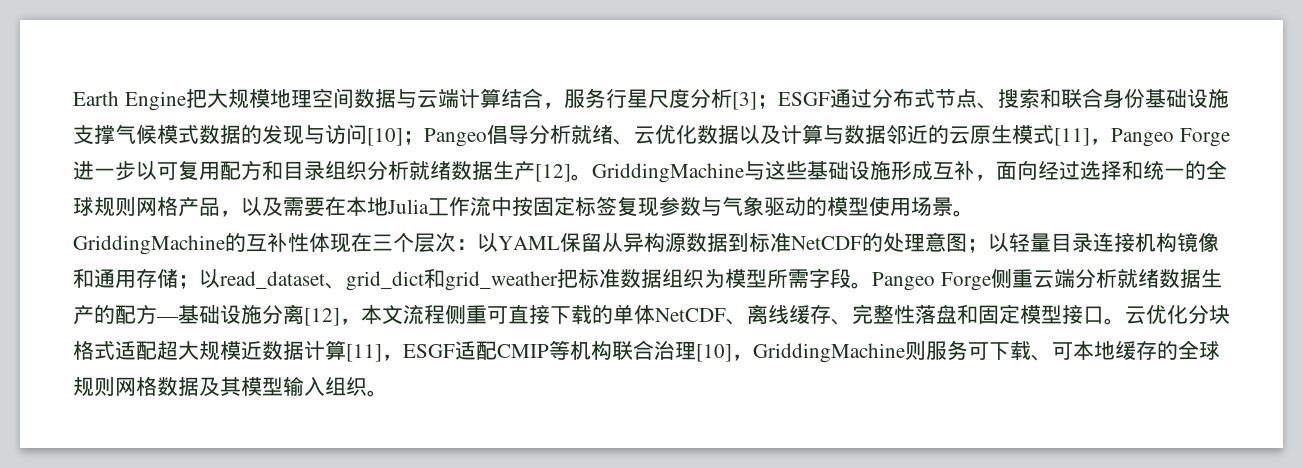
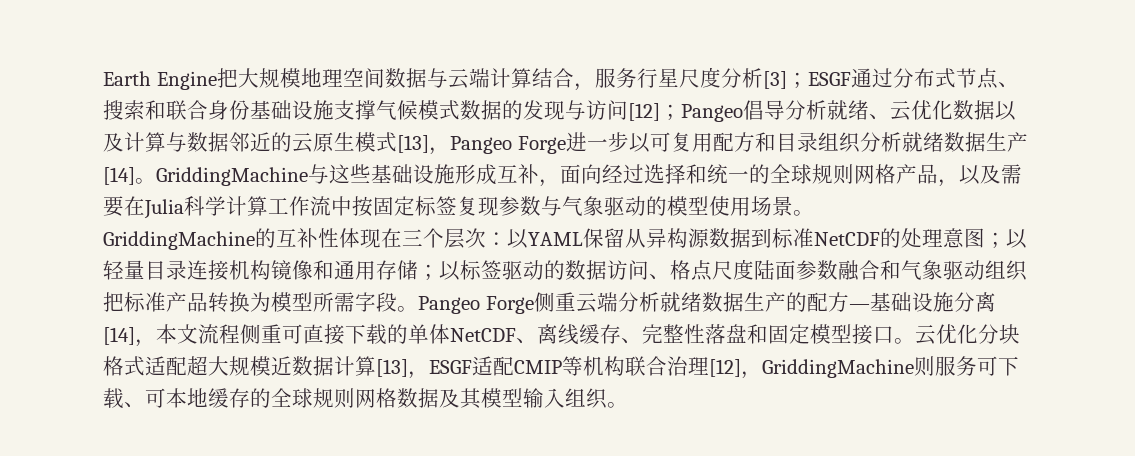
- ESGF通过分布式节点、搜索和联合身份基础设施支撑气候模式数据的发现与访问[10]；
+ ESGF通过分布式节点、搜索和联合身份基础设施支撑气候模式数据的发现与访问[12]；
- Pangeo倡导分析就绪、云优化数据以及计算与数据邻近的云原生模式[11]，Pangeo Forge进一步以可复用配方和目录组织分析就绪数据生产[12]。
+ Pangeo倡导分析就绪、云优化数据以及计算与数据邻近的云原生模式[13]，Pangeo Forge进一步以可复用配方和目录组织分析就绪数据生产[14]。
- GriddingMachine与这些基础设施形成互补，面向经过选择和统一的全球规则网格产品，以及需要在本地Julia工作流中按固定标签复现参数与气象驱动的模型使用场景。
+ GriddingMachine与这些基础设施形成互补，面向经过选择和统一的全球规则网格产品，以及需要在Julia科学计算工作流中按固定标签复现参数与气象驱动的模型使用场景。
- GriddingMachine的互补性体现在三个层次：以YAML保留从异构源数据到标准NetCDF的处理意图；以轻量目录连接机构镜像和通用存储；以read_dataset、grid_dict和grid_weather把标准数据组织为模型所需字段。
+ GriddingMachine的互补性体现在三个层次：以YAML保留从异构源数据到标准NetCDF的处理意图；以轻量目录连接机构镜像和通用存储；以标签驱动的数据访问、格点尺度陆面参数融合和气象驱动组织把标准产品转换为模型所需字段。
- Pangeo Forge侧重云端分析就绪数据生产的配方—基础设施分离[12]，本文流程侧重可直接下载的单体NetCDF、离线缓存、完整性落盘和固定模型接口。
+ Pangeo Forge侧重云端分析就绪数据生产的配方—基础设施分离[14]，本文流程侧重可直接下载的单体NetCDF、离线缓存、完整性落盘和固定模型接口。
- 云优化分块格式适配超大规模近数据计算[11]，ESGF适配CMIP等机构联合治理[10]，GriddingMachine则服务可下载、可本地缓存的全球规则网格数据及其模型输入组织。
+ 云优化分块格式适配超大规模近数据计算[13]，ESGF适配CMIP等机构联合治理[12]，GriddingMachine则服务可下载、可本地缓存的全球规则网格数据及其模型输入组织。

